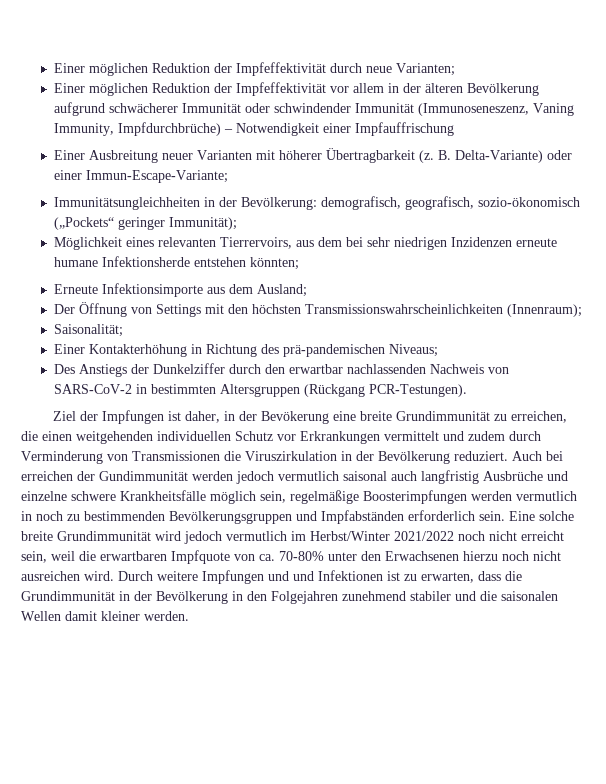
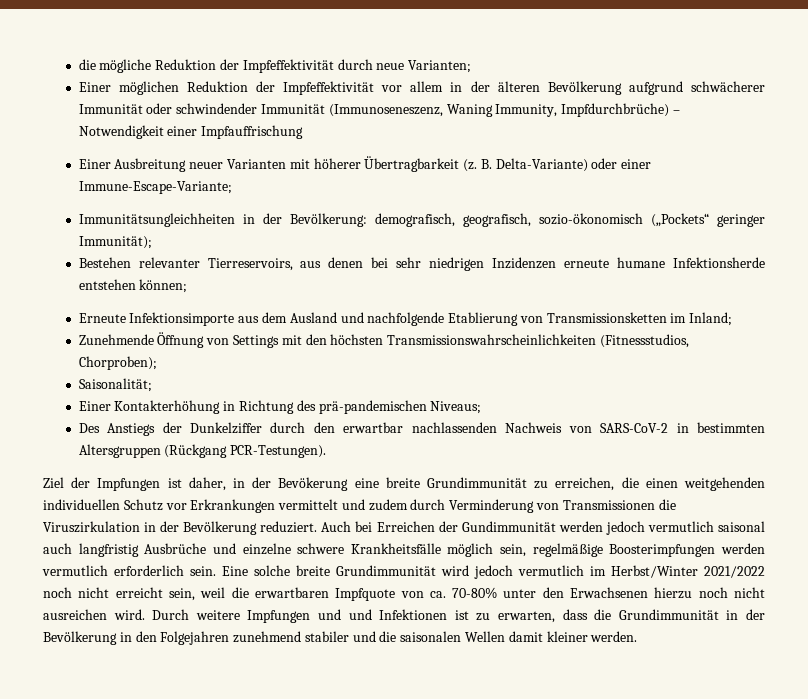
- Einer möglichen Reduktion der Impfeffektivität durch neue Varianten;
+ die mögliche Reduktion der Impfeffektivität durch neue Varianten;
- Einer möglichen Reduktion der Impfeffektivität vor allem in der älteren Bevölkerung aufgrund schwächerer Immunität oder schwindender Immunität (Immunoseneszenz, Vaning Immunity, Impfdurchbrüche) – Notwendigkeit einer Impfauffrischung
+ Einer möglichen Reduktion der Impfeffektivität vor allem in der älteren Bevölkerung aufgrund schwächerer Immunität oder schwindender Immunität (Immunoseneszenz, Waning Immunity, Impfdurchbrüche) – Notwendigkeit einer Impfauffrischung
- B. Delta-Variante) oder einer Immun-Escape-Variante;
+ B. Delta-Variante) oder einer Immune-Escape-Variante;
- Möglichkeit eines relevanten Tierrervoirs, aus dem bei sehr niedrigen Inzidenzen erneute humane Infektionsherde entstehen könnten;
+ Bestehen relevanter Tierreservoirs, aus denen bei sehr niedrigen Inzidenzen erneute humane Infektionsherde entstehen können;
- Erneute Infektionsimporte aus dem Ausland;
- Der Öffnung von Settings mit den höchsten Transmissionswahrscheinlichkeiten (Innenraum);
+ Erneute Infektionsimporte aus dem Ausland und nachfolgende Etablierung von Transmissionsketten im Inland;
+ Zunehmende Öffnung von Settings mit den höchsten Transmissionswahrscheinlichkeiten (Fitnessstudios, Chorproben);
- Auch bei erreichen der Gundimmunität werden jedoch vermutlich saisonal auch langfristig Ausbrüche und einzelne schwere Krankheitsfälle möglich sein, regelmäßige Boosterimpfungen werden vermutlich in noch zu bestimmenden Bevölkerungsgruppen und Impfabständen erforderlich sein.
+ Auch bei Erreichen der Gundimmunität werden jedoch vermutlich saisonal auch langfristig Ausbrüche und einzelne schwere Krankheitsfälle möglich sein, regelmäßige Boosterimpfungen werden vermutlich erforderlich sein.

